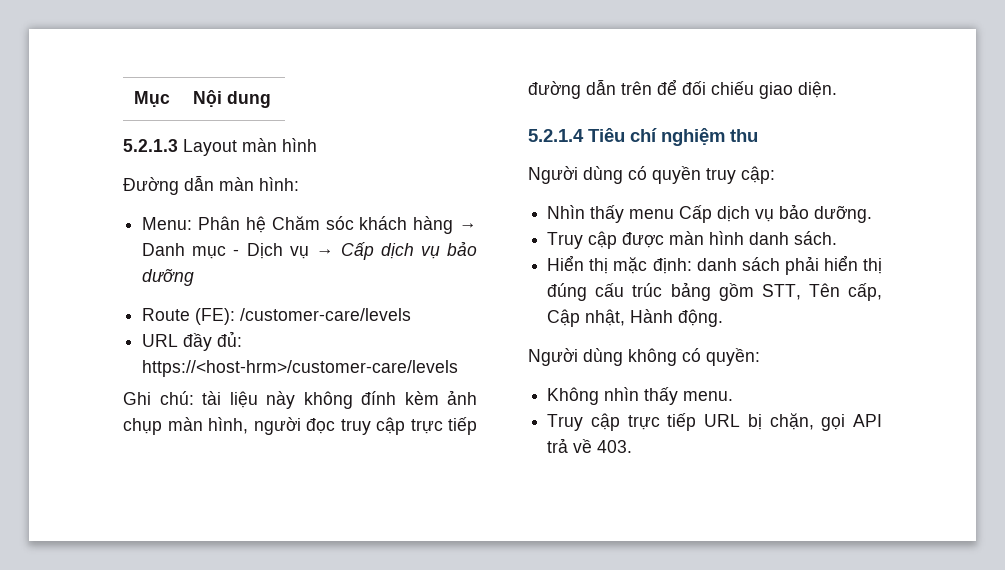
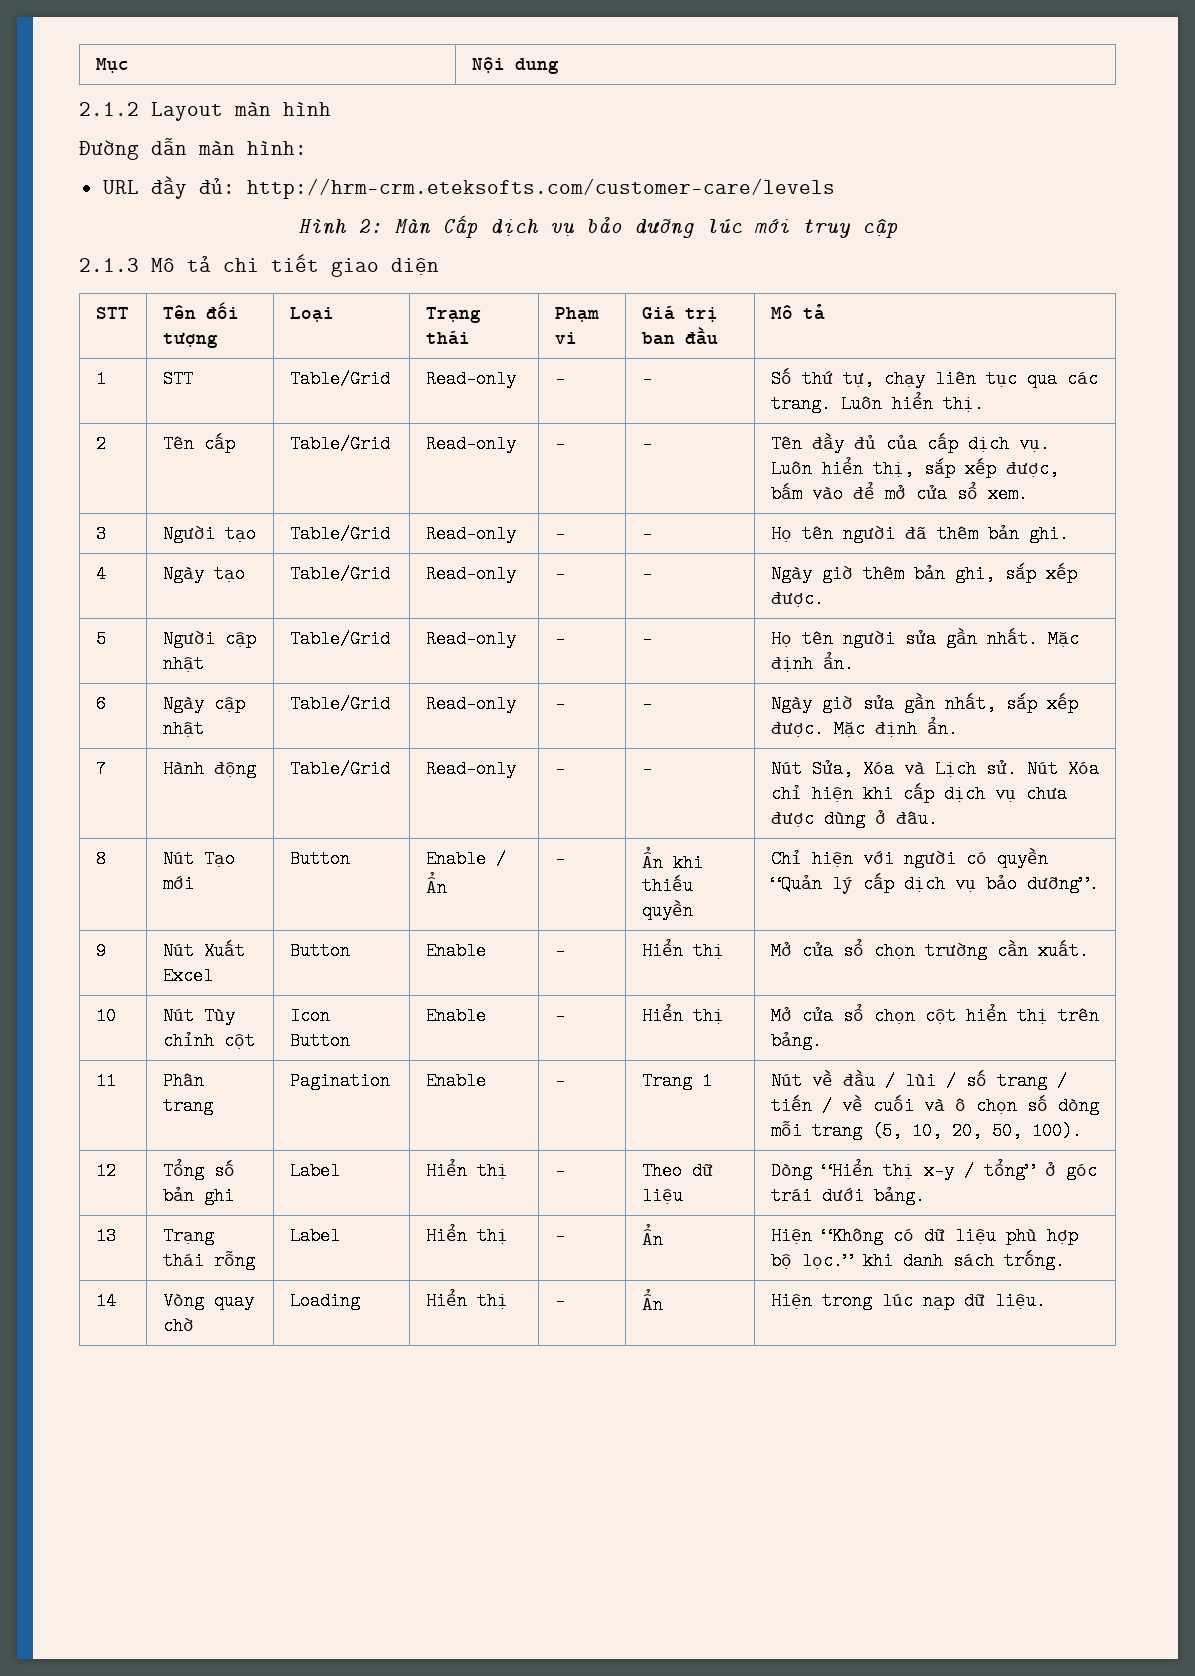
- 5.2.1.3 Layout màn hình
+ 2.1.2 Layout màn hình
- Menu: Phân hệ Chăm sóc khách hàng → Danh mục - Dịch vụ → Cấp dịch vụ bảo dưỡng
- Route (FE): /customer-care/levels
- URL đầy đủ: https://<host-hrm>/customer-care/levels
- Ghi chú: tài liệu này không đính kèm ảnh chụp màn hình, người đọc truy cập trực tiếp đường dẫn trên để đối chiếu giao diện.
- 5.2.1.4 Tiêu chí nghiệm thu
- Người dùng có quyền truy cập:
- Nhìn thấy menu Cấp dịch vụ bảo dưỡng.
- Truy cập được màn hình danh sách.
- Hiển thị mặc định: danh sách phải hiển thị đúng cấu trúc bảng gồm STT, Tên cấp, Cập nhật, Hành động.
- Người dùng không có quyền:
- Không nhìn thấy menu.
- Truy cập trực tiếp URL bị chặn, gọi API trả về 403.
+ URL đầy đủ: http://hrm-crm.eteksofts.com/customer-care/levels
+ Hình 2: Màn Cấp dịch vụ bảo dưỡng lúc mới truy cập
+ 2.1.3 Mô tả chi tiết giao diện
+ STT | Tên đối tượng | Loại | Trạng thái | Phạm vi | Giá trị ban đầu | Mô tả
+ 1 | STT | Table/Grid | Read-only | – | – | Số thứ tự, chạy liên tục qua các trang. Luôn hiển thị.
+ 2 | Tên cấp | Table/Grid | Read-only | – | – | Tên đầy đủ của cấp dịch vụ. Luôn hiển thị, sắp xếp được, bấm vào để mở cửa sổ xem.
+ 3 | Người tạo | Table/Grid | Read-only | – | – | Họ tên người đã thêm bản ghi.
+ 4 | Ngày tạo | Table/Grid | Read-only | – | – | Ngày giờ thêm bản ghi, sắp xếp được.
+ 5 | Người cập nhật | Table/Grid | Read-only | – | – | Họ tên người sửa gần nhất. Mặc định ẩn.
+ 6 | Ngày cập nhật | Table/Grid | Read-only | – | – | Ngày giờ sửa gần nhất, sắp xếp được. Mặc định ẩn.
+ 7 | Hành động | Table/Grid | Read-only | – | – | Nút Sửa, Xóa và Lịch sử. Nút Xóa chỉ hiện khi cấp dịch vụ chưa được dùng ở đâu.
+ 8 | Nút Tạo mới | Button | Enable / Ẩn | – | Ẩn khi thiếu quyền | Chỉ hiện với người có quyền “Quản lý cấp dịch vụ bảo dưỡng”.
+ 9 | Nút Xuất Excel | Button | Enable | – | Hiển thị | Mở cửa sổ chọn trường cần xuất.
+ 10 | Nút Tùy chỉnh cột | Icon Button | Enable | – | Hiển thị | Mở cửa sổ chọn cột hiển thị trên bảng.
+ 11 | Phân trang | Pagination | Enable | – | Trang 1 | Nút về đầu / lùi / số trang / tiến / về cuối và ô chọn số dòng mỗi trang (5, 10, 20, 50, 100).
+ 12 | Tổng số bản ghi | Label | Hiển thị | – | Theo dữ liệu | Dòng “Hiển thị x–y / tổng” ở góc trái dưới bảng.
+ 13 | Trạng thái rỗng | Label | Hiển thị | – | Ẩn | Hiện “Không có dữ liệu phù hợp bộ lọc.” khi danh sách trống.
+ 14 | Vòng quay chờ | Loading | Hiển thị | – | Ẩn | Hiện trong lúc nạp dữ liệu.

